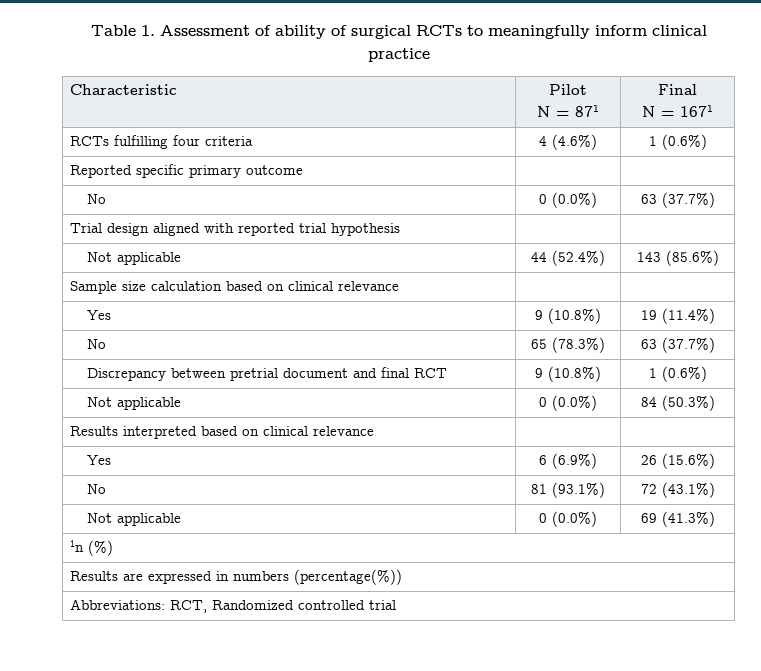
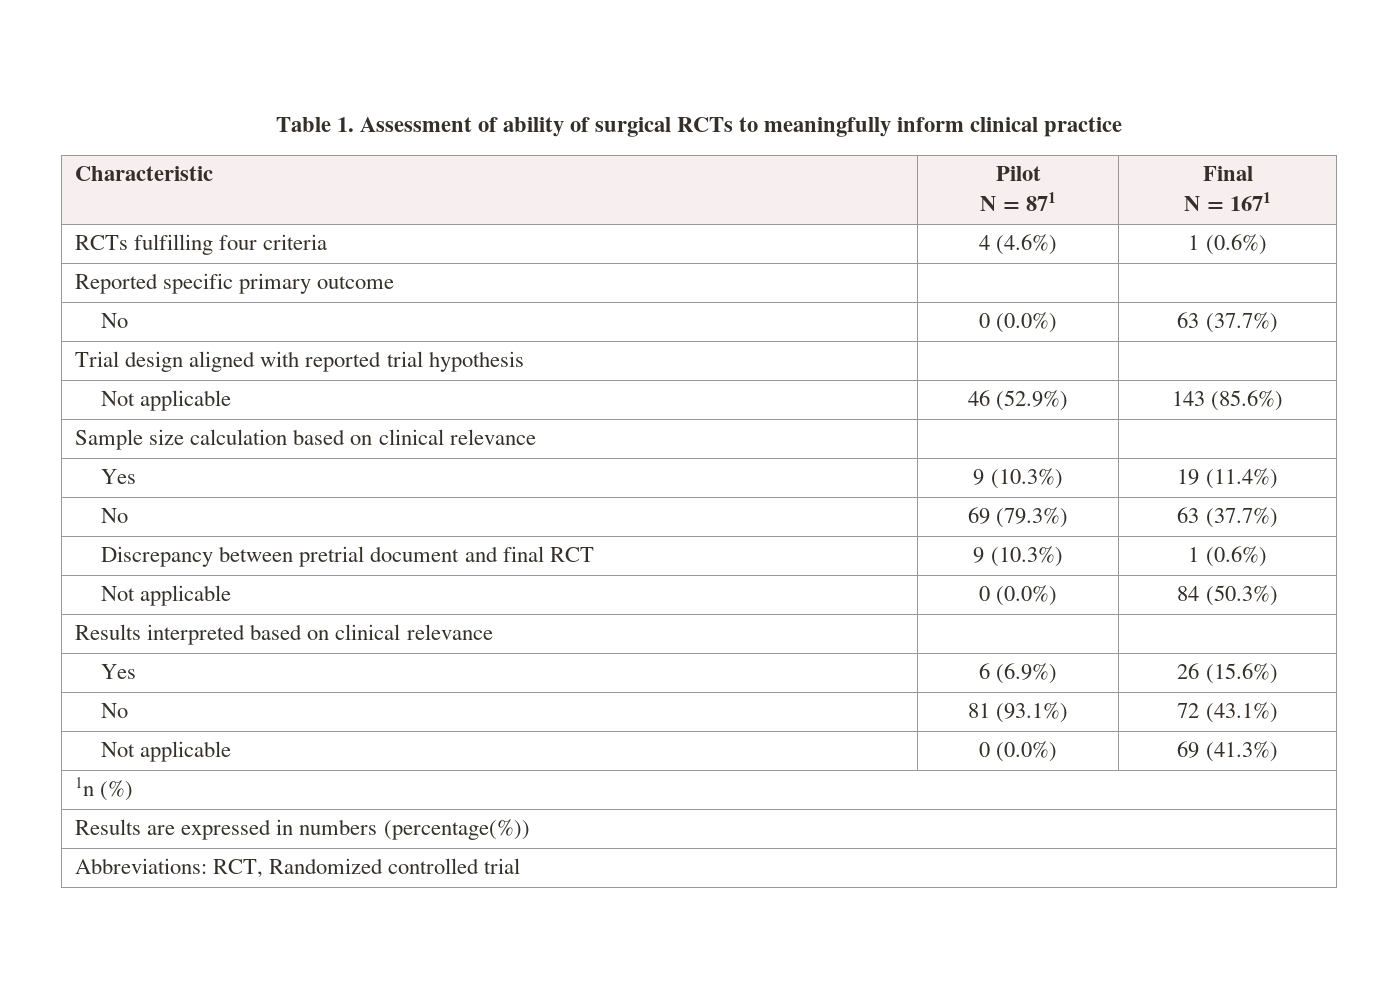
- Not applicable | 44 (52.4%) | 143 (85.6%)
+ Not applicable | 46 (52.9%) | 143 (85.6%)
- Yes | 9 (10.8%) | 19 (11.4%)
+ Yes | 9 (10.3%) | 19 (11.4%)
- No | 65 (78.3%) | 63 (37.7%)
+ No | 69 (79.3%) | 63 (37.7%)
- Discrepancy between pretrial document and final RCT | 9 (10.8%) | 1 (0.6%)
+ Discrepancy between pretrial document and final RCT | 9 (10.3%) | 1 (0.6%)

